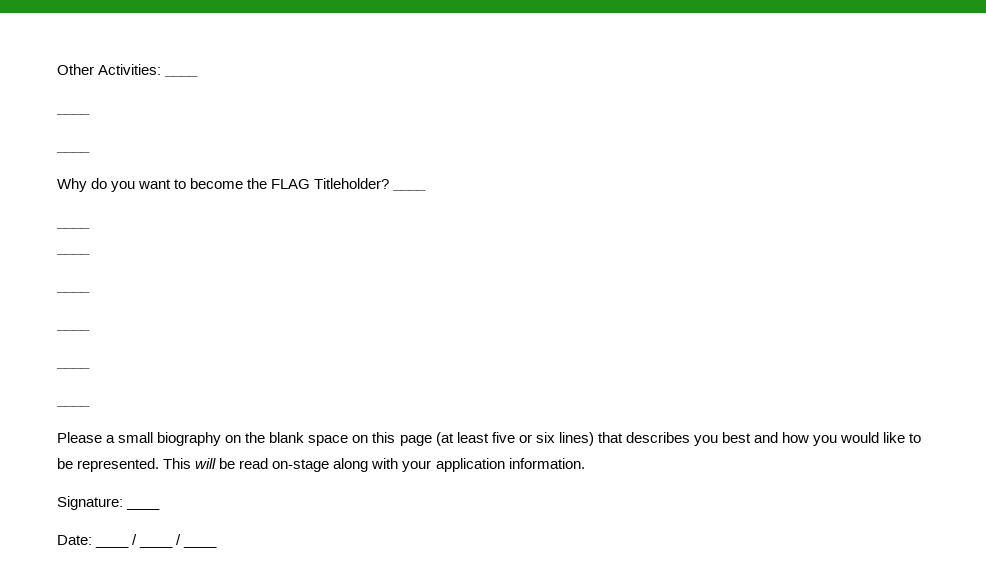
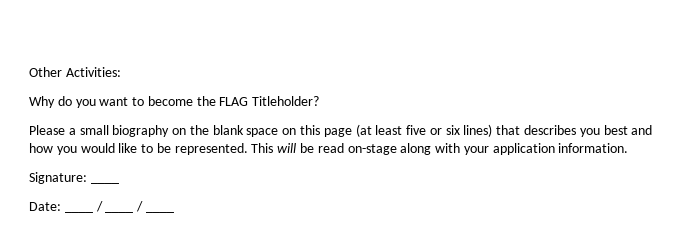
- Other Activities: ____
- ____
- ____
+ Other Activities:
- Why do you want to become the FLAG Titleholder? ____
- ____
- ____
- ____
- ____
- ____
- ____
+ Why do you want to become the FLAG Titleholder?

